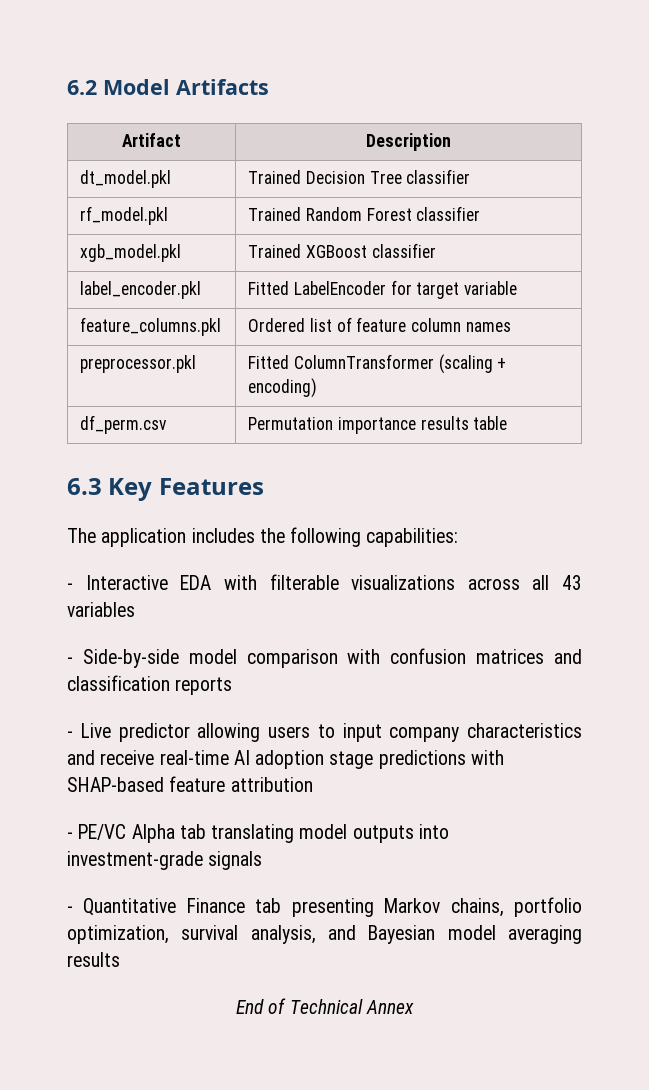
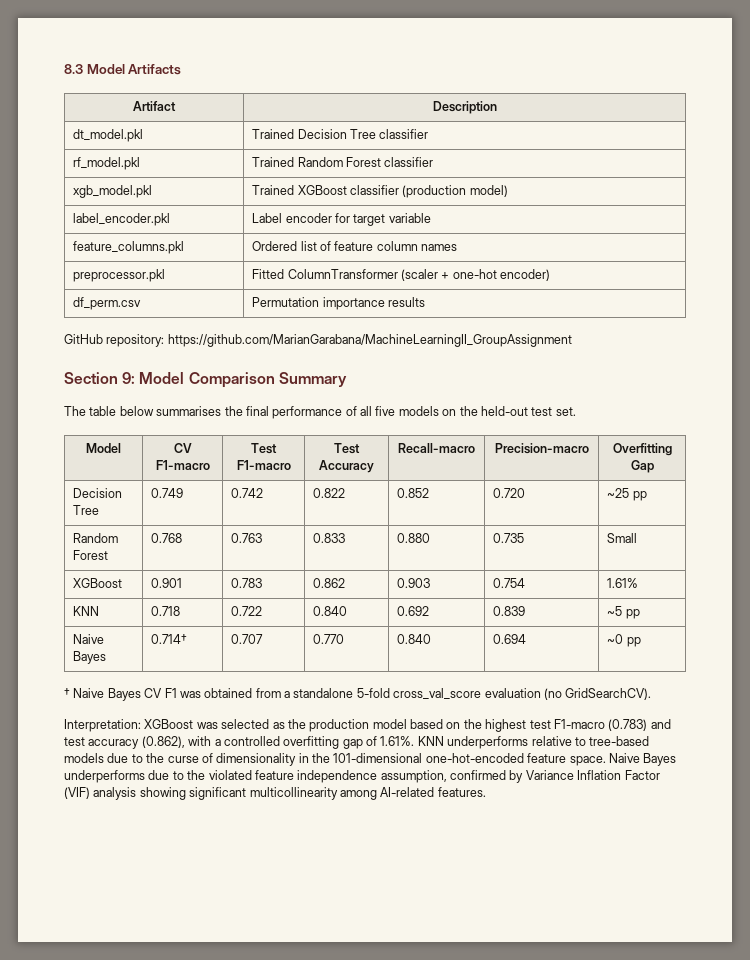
- 6.2 Model Artifacts
+ 8.3 Model Artifacts
- xgb_model.pkl | Trained XGBoost classifier
+ xgb_model.pkl | Trained XGBoost classifier (production model)
- label_encoder.pkl | Fitted LabelEncoder for target variable
+ label_encoder.pkl | Label encoder for target variable
- preprocessor.pkl | Fitted ColumnTransformer (scaling + encoding)
+ preprocessor.pkl | Fitted ColumnTransformer (scaler + one-hot encoder)
- df_perm.csv | Permutation importance results table
- 6.3 Key Features
- The application includes the following capabilities:
- - Interactive EDA with filterable visualizations across all 43 variables
- - Side-by-side model comparison with confusion matrices and classification reports
- - Live predictor allowing users to input company characteristics and receive real-time AI adoption stage predictions with SHAP-based feature attribution
- - PE/VC Alpha tab translating model outputs into investment-grade signals
- - Quantitative Finance tab presenting Markov chains, portfolio optimization, survival analysis, and Bayesian model averaging results
- End of Technical Annex
+ df_perm.csv | Permutation importance results
+ GitHub repository: https://github.com/MarianGarabana/MachineLearningII_GroupAssignment
+ Section 9: Model Comparison Summary
+ The table below summarises the final performance of all five models on the held-out test set.
+ Model | CV F1-macro | Test F1-macro | Test Accuracy | Recall-macro | Precision-macro | Overfitting Gap
+ Decision Tree | 0.749 | 0.742 | 0.822 | 0.852 | 0.720 | ~25 pp
+ Random Forest | 0.768 | 0.763 | 0.833 | 0.880 | 0.735 | Small
+ XGBoost | 0.901 | 0.783 | 0.862 | 0.903 | 0.754 | 1.61%
+ KNN | 0.718 | 0.722 | 0.840 | 0.692 | 0.839 | ~5 pp
+ Naive Bayes | 0.714† | 0.707 | 0.770 | 0.840 | 0.694 | ~0 pp
+ † Naive Bayes CV F1 was obtained from a standalone 5-fold cross_val_score evaluation (no GridSearchCV).
+ Interpretation: XGBoost was selected as the production model based on the highest test F1-macro (0.783) and test accuracy (0.862), with a controlled overfitting gap of 1.61%. KNN underperforms relative to tree-based models due to the curse of dimensionality in the 101-dimensional one-hot-encoded feature space. Naive Bayes underperforms due to the violated feature independence assumption, confirmed by Variance Inflation Factor (VIF) analysis showing significant multicollinearity among AI-related features.

